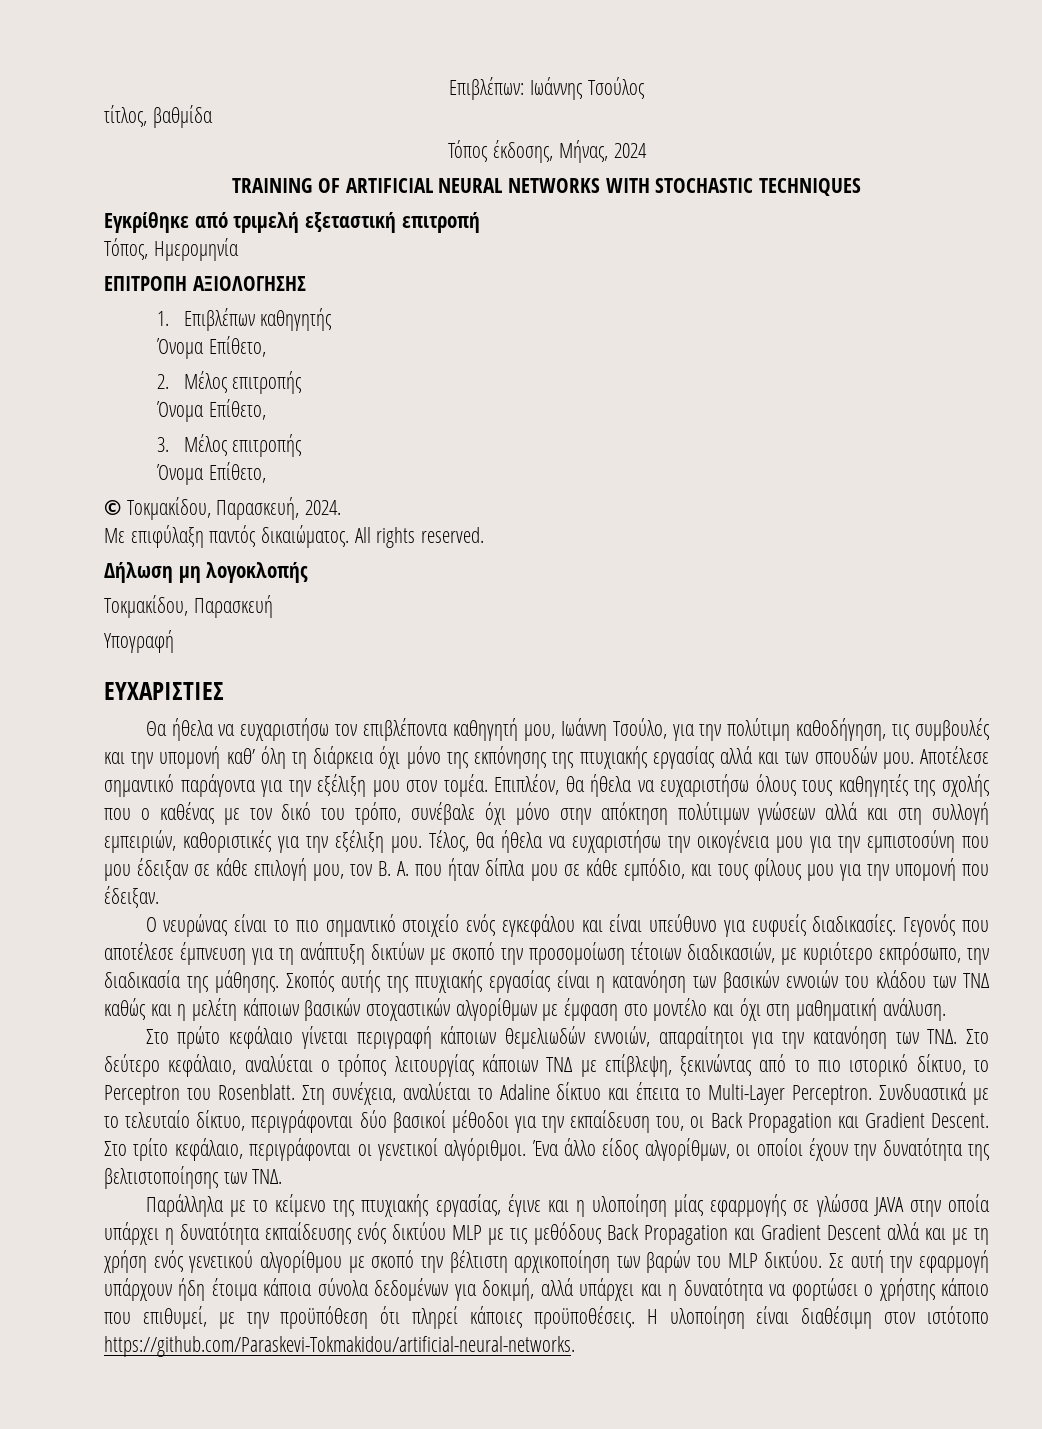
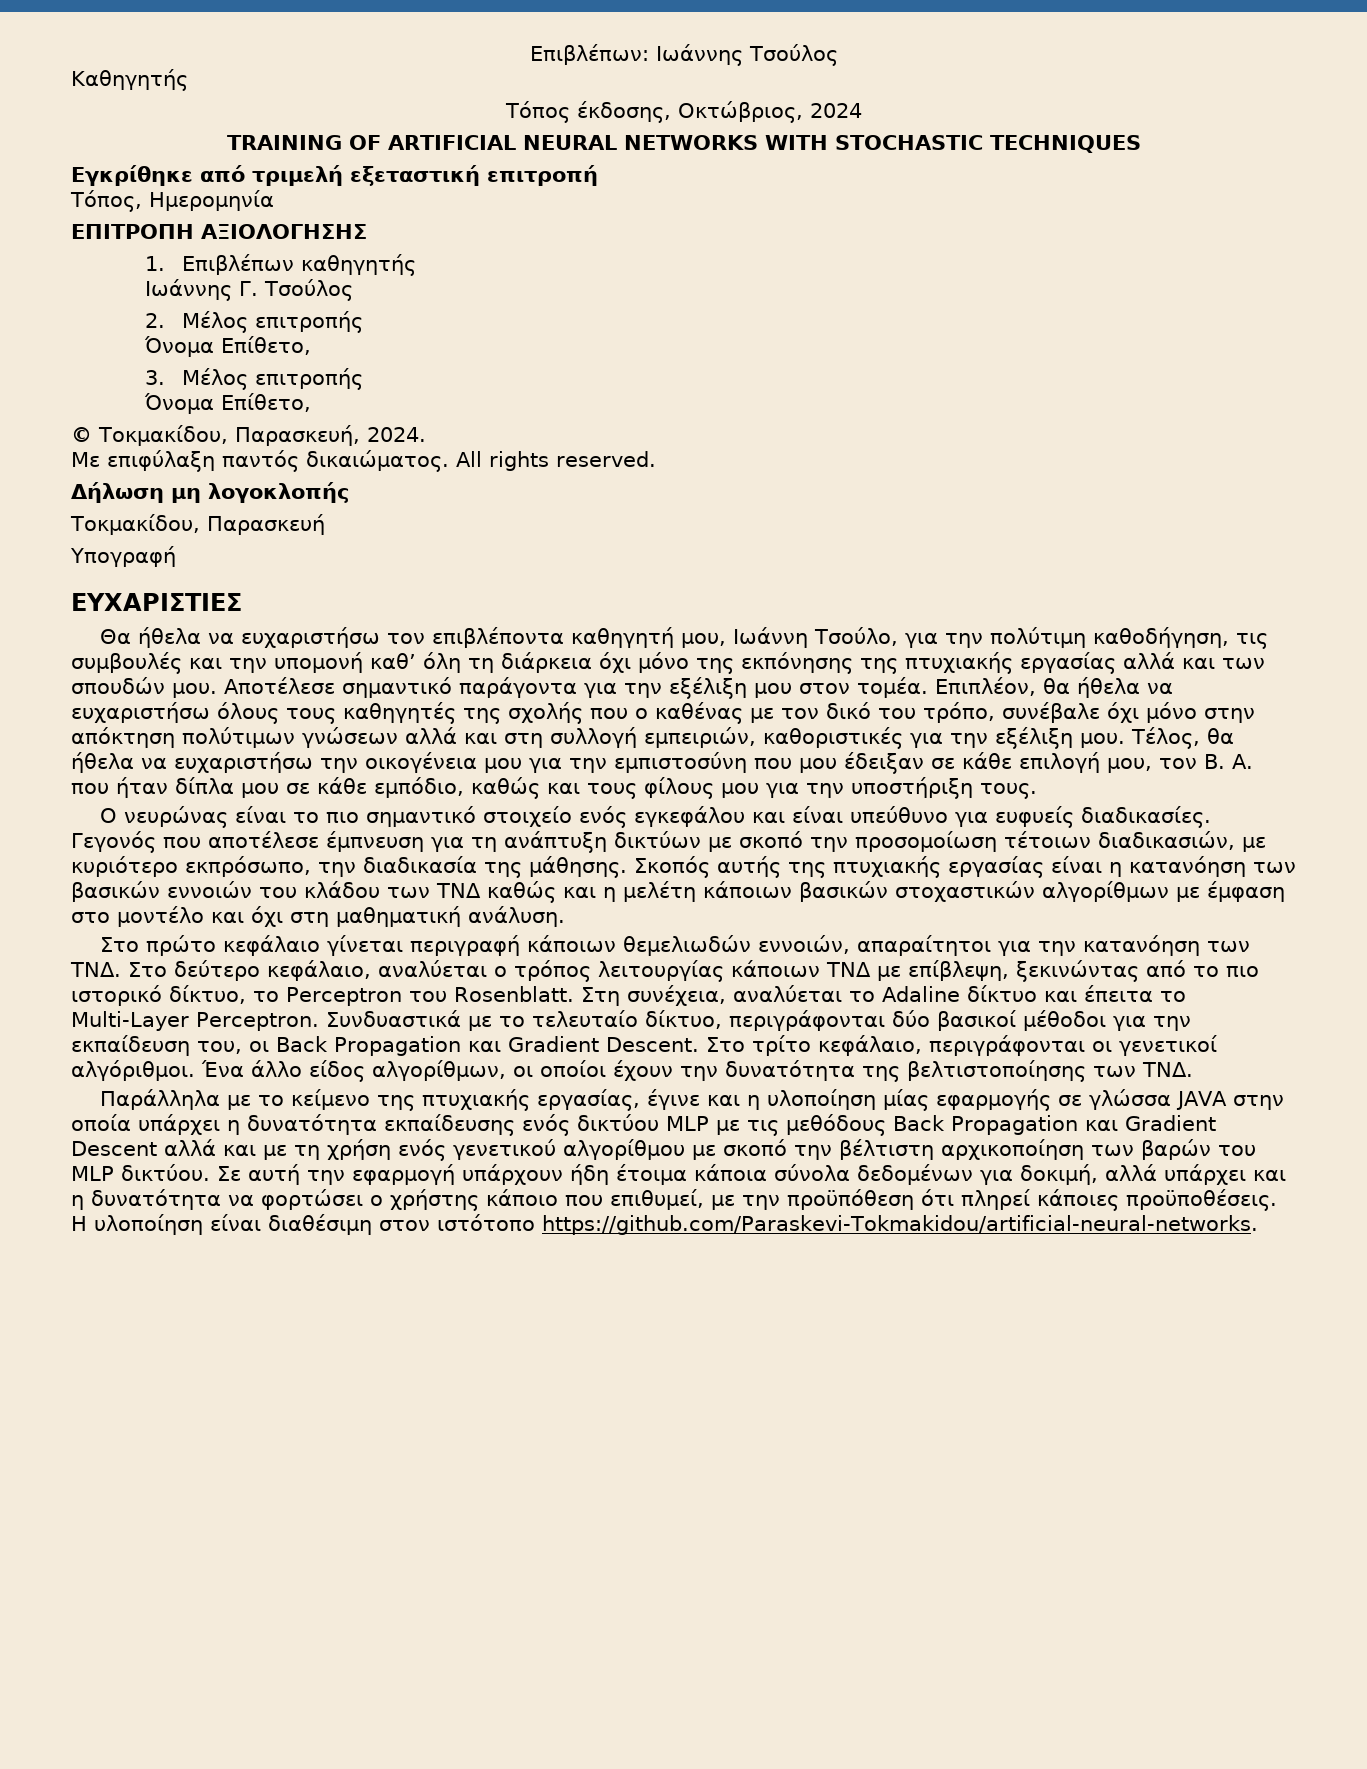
- τίτλος, βαθμίδα
+ Καθηγητής
- Τόπος έκδοσης, Μήνας, 2024
+ Τόπος έκδοσης, Οκτώβριος, 2024
  1. Επιβλέπων καθηγητής
- Όνοµα Επίθετο,
+ Ιωάννης Γ. Τσούλος
- Τέλος, θα ήθελα να ευχαριστήσω την οικογένεια μου για την εμπιστοσύνη που μου έδειξαν σε κάθε επιλογή μου, τον Β. Α. που ήταν δίπλα μου σε κάθε εμπόδιο, και τους φίλους μου για την υπομονή που έδειξαν.
+ Τέλος, θα ήθελα να ευχαριστήσω την οικογένεια μου για την εμπιστοσύνη που μου έδειξαν σε κάθε επιλογή μου, τον Β. Α. που ήταν δίπλα μου σε κάθε εμπόδιο, καθώς και τους φίλους μου για την υποστήριξη τους.

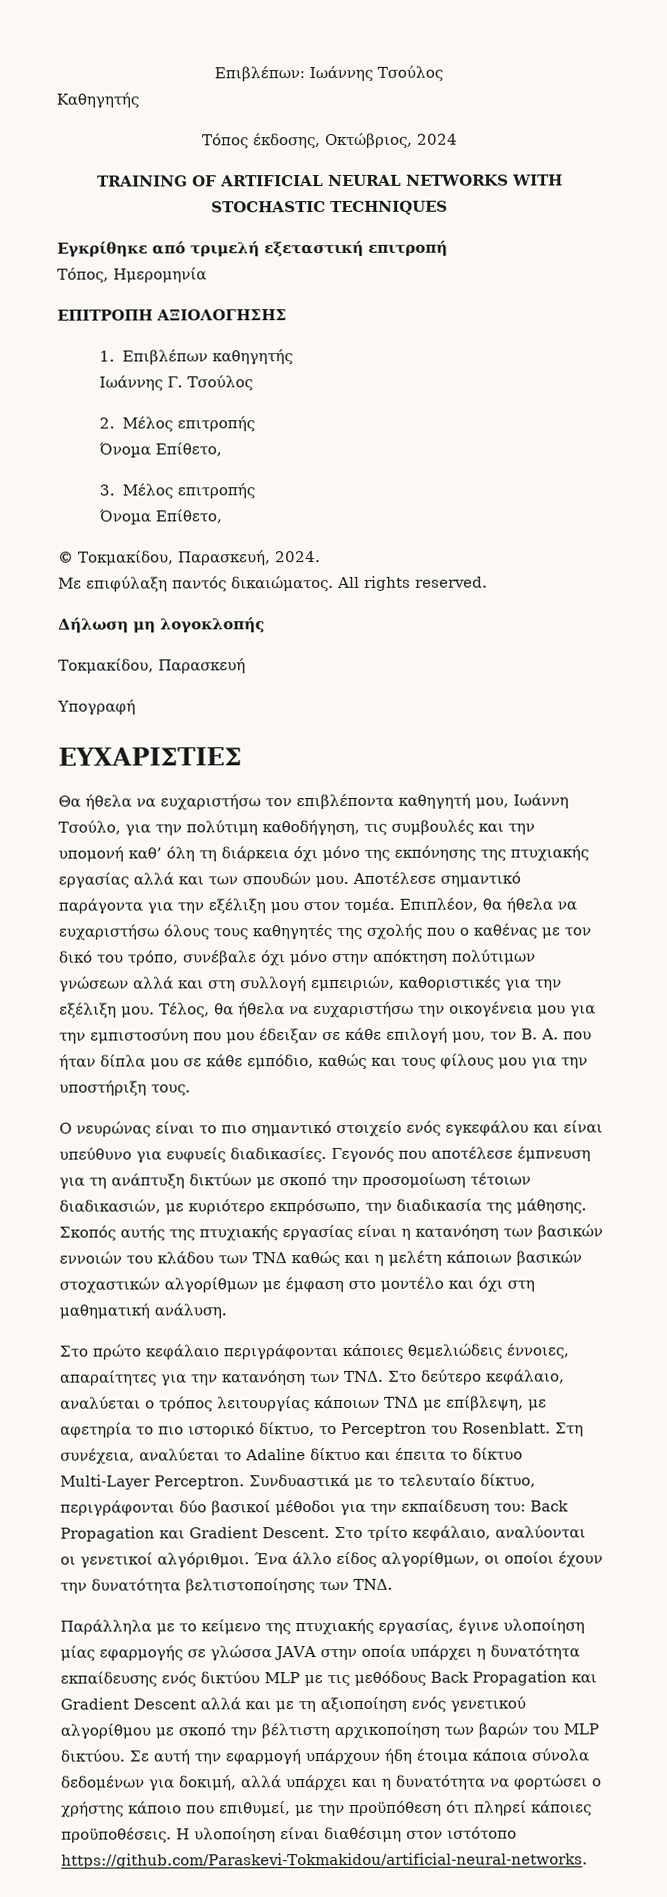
- Στο πρώτο κεφάλαιο γίνεται περιγραφή κάποιων θεμελιωδών εννοιών, απαραίτητοι για την κατανόηση των ΤΝΔ. Στο δεύτερο κεφάλαιο, αναλύεται ο τρόπος λειτουργίας κάποιων ΤΝΔ με επίβλεψη, ξεκινώντας από το πιο ιστορικό δίκτυο, το Perceptron του Rosenblatt.
+ Στο πρώτο κεφάλαιο περιγράφονται κάποιες θεμελιώδεις έννοιες, απαραίτητες για την κατανόηση των ΤΝΔ. Στο δεύτερο κεφάλαιο, αναλύεται ο τρόπος λειτουργίας κάποιων ΤΝΔ με επίβλεψη, με αφετηρία το πιο ιστορικό δίκτυο, το Perceptron του Rosenblatt.
- Στη συνέχεια, αναλύεται το Adaline δίκτυο και έπειτα το Multi-Layer Perceptron.
+ Στη συνέχεια, αναλύεται το Adaline δίκτυο και έπειτα το δίκτυο Multi-Layer Perceptron.
- Συνδυαστικά με το τελευταίο δίκτυο, περιγράφονται δύο βασικοί μέθοδοι για την εκπαίδευση του, οι Back Propagation και Gradient Descent.
+ Συνδυαστικά με το τελευταίο δίκτυο, περιγράφονται δύο βασικοί μέθοδοι για την εκπαίδευση του: Back Propagation και Gradient Descent.
- Στο τρίτο κεφάλαιο, περιγράφονται οι γενετικοί αλγόριθμοι.
+ Στο τρίτο κεφάλαιο, αναλύονται οι γενετικοί αλγόριθμοι.
- Ένα άλλο είδος αλγορίθμων, οι οποίοι έχουν την δυνατότητα της βελτιστοποίησης των ΤΝΔ.
+ Ένα άλλο είδος αλγορίθμων, οι οποίοι έχουν την δυνατότητα βελτιστοποίησης των ΤΝΔ.
- Παράλληλα με το κείμενο της πτυχιακής εργασίας, έγινε και η υλοποίηση μίας εφαρμογής σε γλώσσα JAVA στην οποία υπάρχει η δυνατότητα εκπαίδευσης ενός δικτύου MLP με τις μεθόδους Back Propagation και Gradient Descent αλλά και με τη χρήση ενός γενετικού αλγορίθμου με σκοπό την βέλτιστη αρχικοποίηση των βαρών του MLP δικτύου.
+ Παράλληλα με το κείμενο της πτυχιακής εργασίας, έγινε υλοποίηση μίας εφαρμογής σε γλώσσα JAVA στην οποία υπάρχει η δυνατότητα εκπαίδευσης ενός δικτύου MLP με τις μεθόδους Back Propagation και Gradient Descent αλλά και με τη αξιοποίηση ενός γενετικού αλγορίθμου με σκοπό την βέλτιστη αρχικοποίηση των βαρών του MLP δικτύου.

